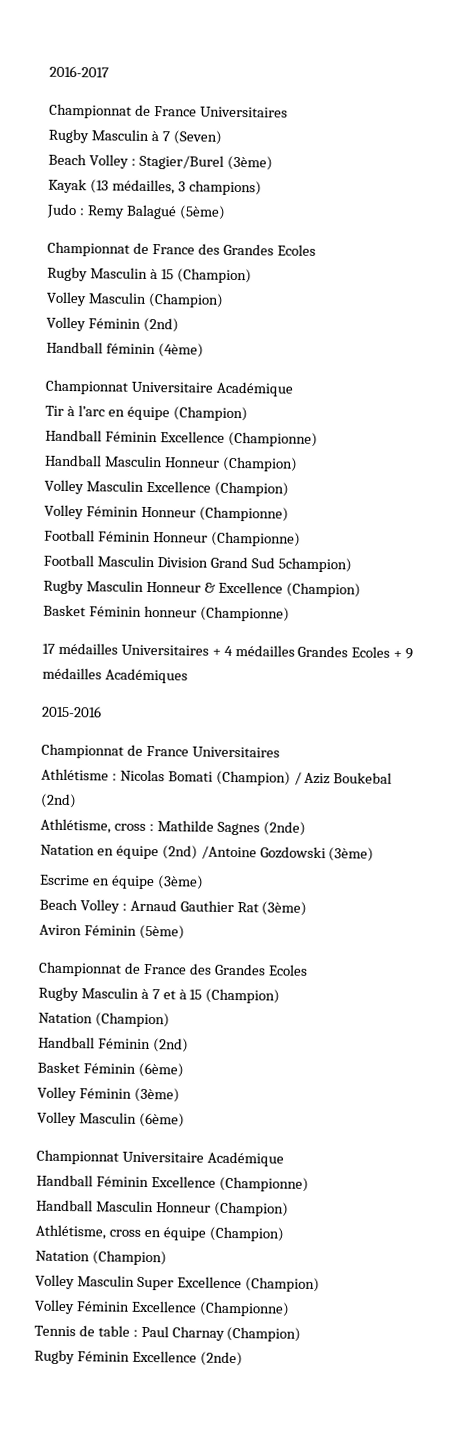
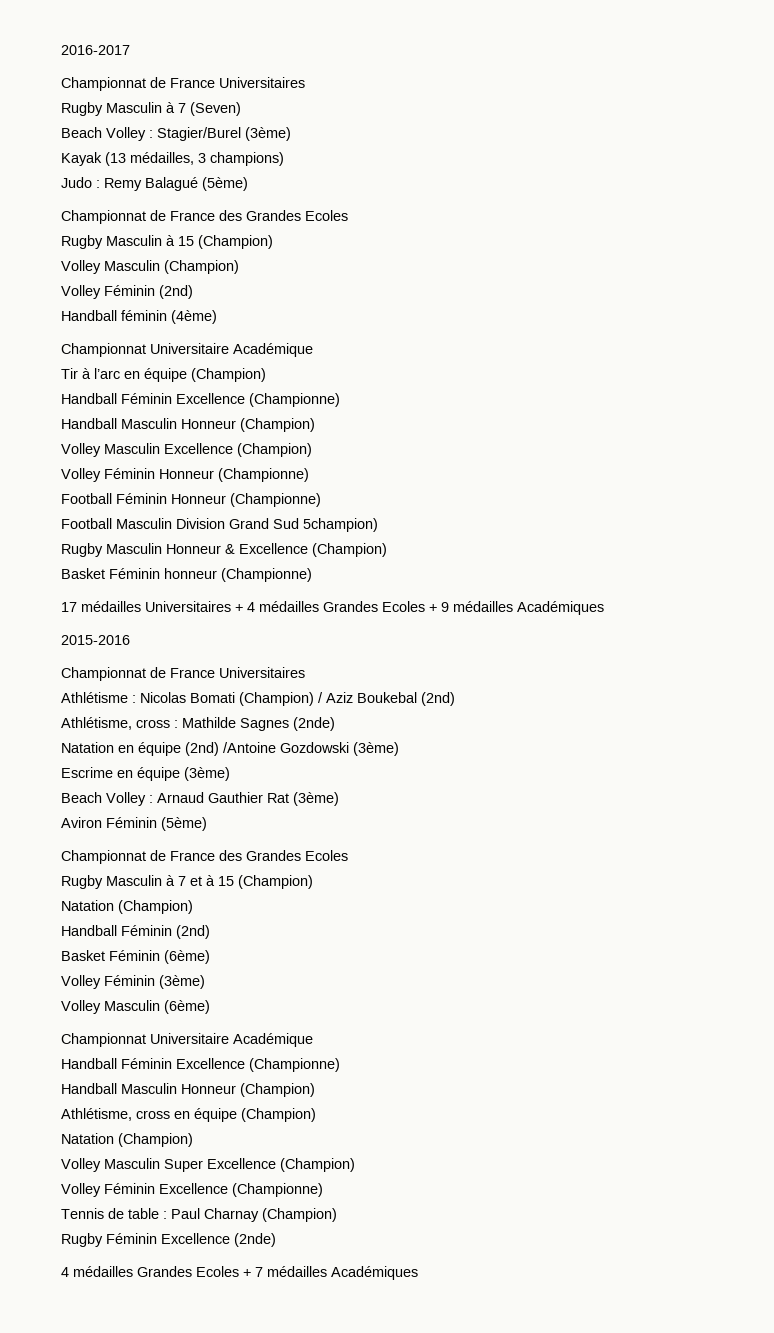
+ 4 médailles Grandes Ecoles + 7 médailles Académiques

